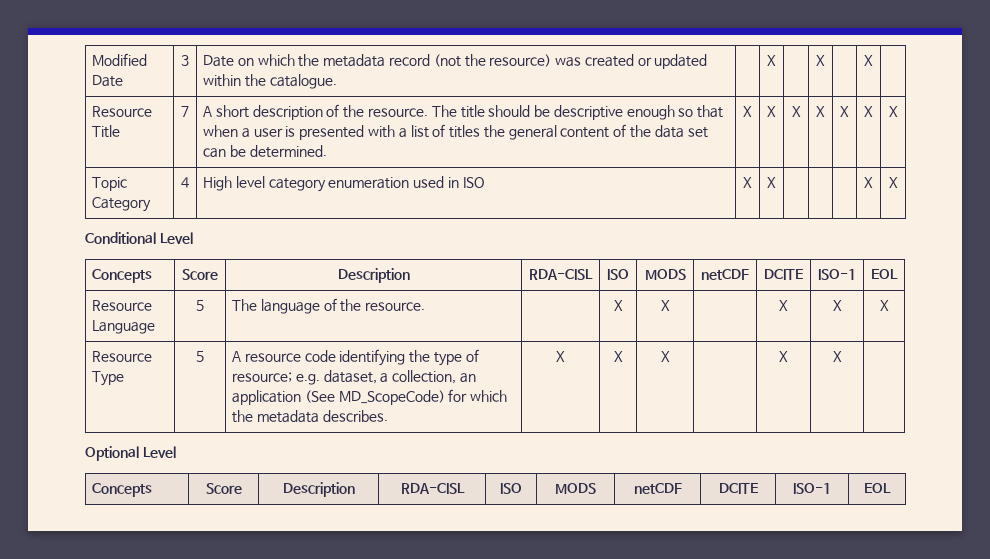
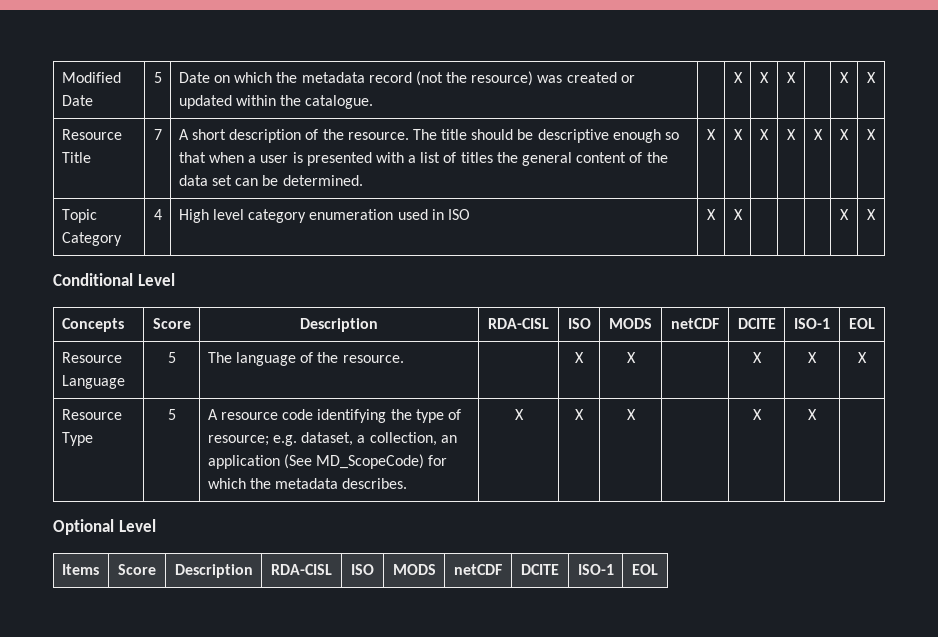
- Modified Date | 3 | Date on which the metadata record (not the resource) was created or updated within the catalogue. | | X | | X | | X |
+ Modified Date | 5 | Date on which the metadata record (not the resource) was created or updated within the catalogue. | | X | X | X | | X | X
  Optional Level
- Concepts | Score | Description | RDA-CISL | ISO | MODS | netCDF | DCITE | ISO-1 | EOL
+ Items | Score | Description | RDA-CISL | ISO | MODS | netCDF | DCITE | ISO-1 | EOL

